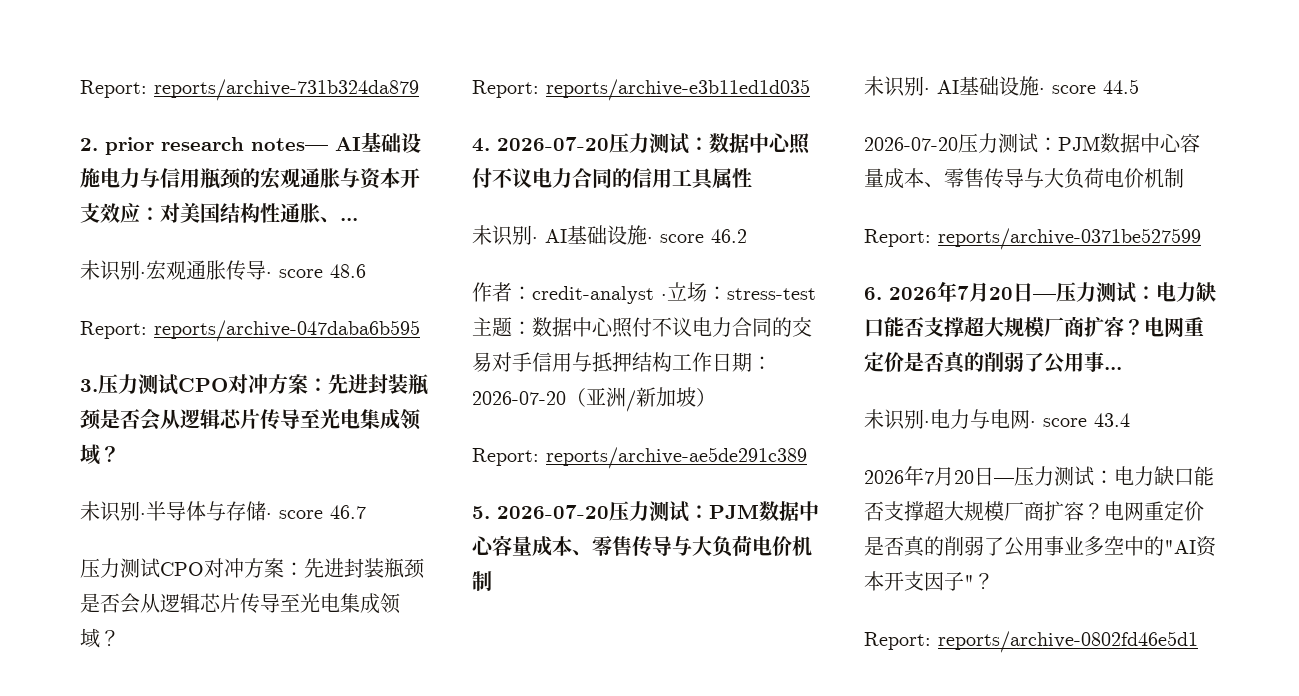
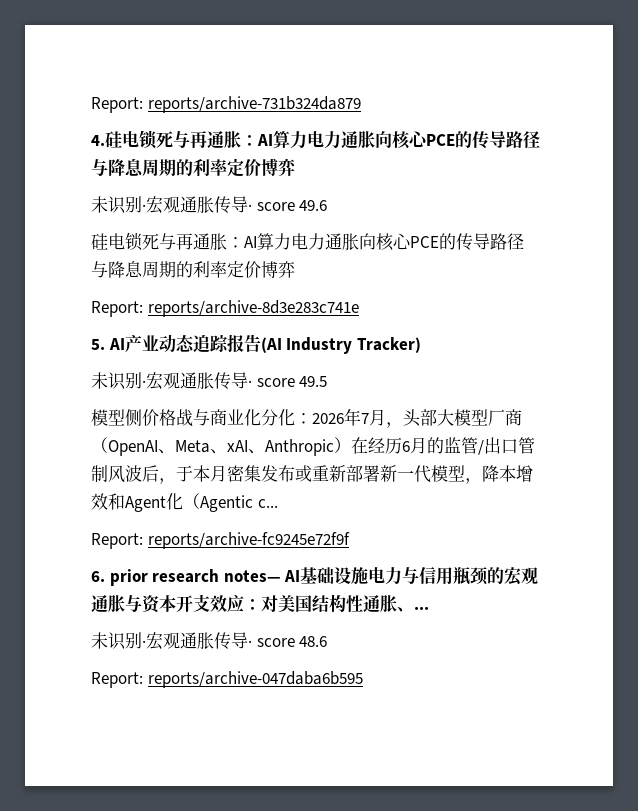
- 2. prior research notes— AI基础设施电力与信用瓶颈的宏观通胀与资本开支效应：对美国结构性通胀、...
+ 4.硅电锁死与再通胀：AI算力电力通胀向核心PCE的传导路径与降息周期的利率定价博弈
+ 未识别·宏观通胀传导· score 49.6
+ 硅电锁死与再通胀：AI算力电力通胀向核心PCE的传导路径与降息周期的利率定价博弈
+ Report: reports/archive-8d3e283c741e
+ 5. AI产业动态追踪报告(AI Industry Tracker)
+ 未识别·宏观通胀传导· score 49.5
+ 模型侧价格战与商业化分化：2026年7月，头部大模型厂商（OpenAI、Meta、xAI、Anthropic）在经历6月的监管/出口管制风波后，于本月密集发布或重新部署新一代模型，降本增效和Agent化（Agentic c...
+ Report: reports/archive-fc9245e72f9f
+ 6. prior research notes— AI基础设施电力与信用瓶颈的宏观通胀与资本开支效应：对美国结构性通胀、...
- 3.压力测试CPO对冲方案：先进封装瓶颈是否会从逻辑芯片传导至光电集成领域？
- 未识别·半导体与存储· score 46.7
- 压力测试CPO对冲方案：先进封装瓶颈是否会从逻辑芯片传导至光电集成领域？
- Report: reports/archive-e3b11ed1d035
- 4. 2026-07-20压力测试：数据中心照付不议电力合同的信用工具属性
- 未识别· AI基础设施· score 46.2
- 作者：credit-analyst ·立场：stress-test主题：数据中心照付不议电力合同的交易对手信用与抵押结构工作日期：2026-07-20（亚洲/新加坡）
- Report: reports/archive-ae5de291c389
- 5. 2026-07-20压力测试：PJM数据中心容量成本、零售传导与大负荷电价机制
- 未识别· AI基础设施· score 44.5
- 2026-07-20压力测试：PJM数据中心容量成本、零售传导与大负荷电价机制
- Report: reports/archive-0371be527599
- 6. 2026年7月20日—压力测试：电力缺口能否支撑超大规模厂商扩容？电网重定价是否真的削弱了公用事...
- 未识别·电力与电网· score 43.4
- 2026年7月20日—压力测试：电力缺口能否支撑超大规模厂商扩容？电网重定价是否真的削弱了公用事业多空中的"AI资本开支因子"？
- Report: reports/archive-0802fd46e5d1

